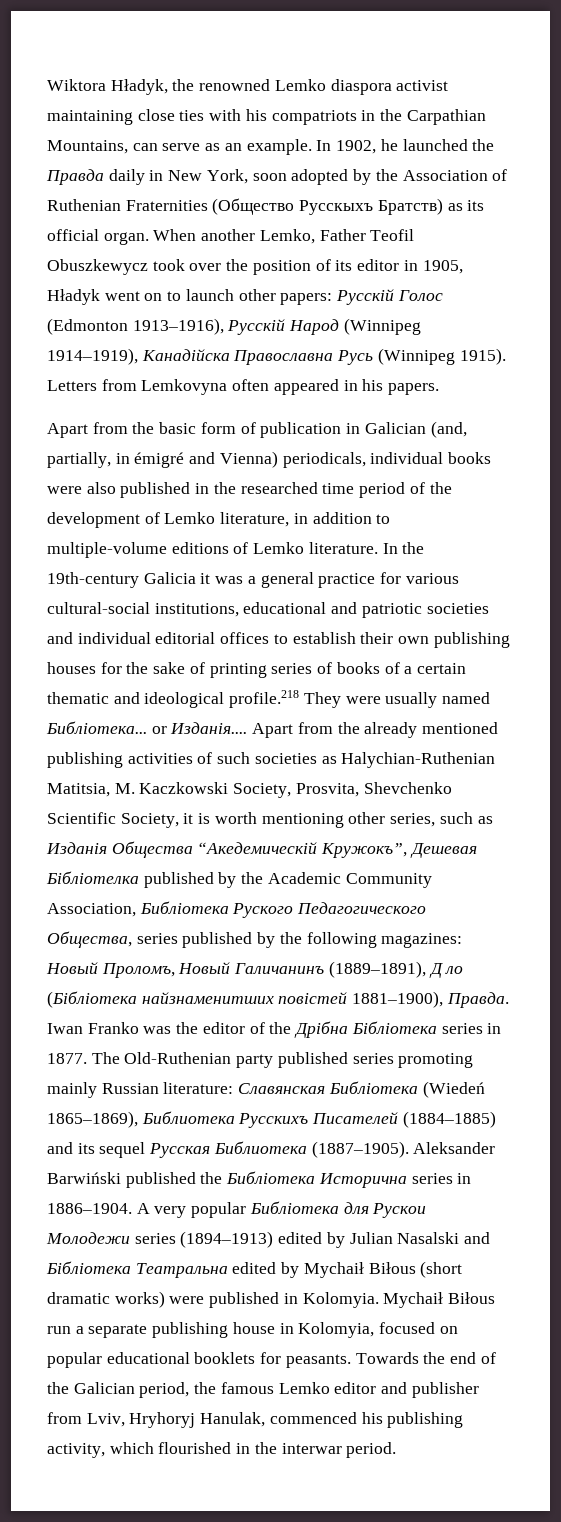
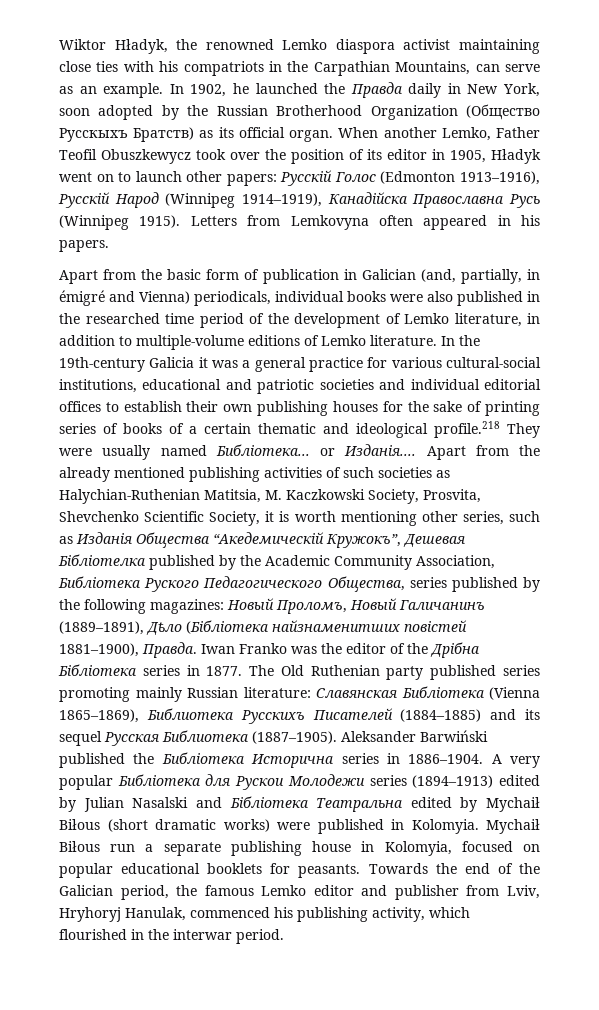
- Wiktora Hładyk, the renowned Lemko diaspora activist maintaining close ties with his compatriots in the Carpathian Mountains, can serve as an example.
+ Wiktor Hładyk, the renowned Lemko diaspora activist maintaining close ties with his compatriots in the Carpathian Mountains, can serve as an example.
- In 1902, he launched the Правда daily in New York, soon adopted by the Association of Ruthenian Fraternities (Oбщество Русскыхъ Братств) as its official organ.
+ In 1902, he launched the Правда daily in New York, soon adopted by the Russian Brotherhood Organization (Oбщество Русскыхъ Братств) as its official organ.
- Apart from the already mentioned publishing activities of such societies as Halychian-Ruthenian Matitsia, M. Kaczkowski Society, Prosvita, Shevchenko Scientific Society, it is worth mentioning other series, such as Изданія Общества “Акедемическій Кружокъ”, Дешевая Бібліотелка published by the Academic Community Association, Библіотека Руского Педагогического Общества, series published by the following magazines: Новый Проломъ, Новый Галичанинъ (1889–1891), Д ло (Бібліотека найзнаменитших повістей 1881–1900), Правда.
+ Apart from the already mentioned publishing activities of such societies as Halychian-Ruthenian Matitsia, M. Kaczkowski Society, Prosvita, Shevchenko Scientific Society, it is worth mentioning other series, such as Изданія Общества “Акедемическій Кружокъ”, Дешевая Бібліотелка published by the Academic Community Association, Библіотека Руского Педагогического Общества, series published by the following magazines: Новый Проломъ, Новый Галичанинъ (1889–1891), Дҍло (Бібліотека найзнаменитших повістей 1881–1900), Правда.
- The Old-Ruthenian party published series promoting mainly Russian literature: Славянская Библіотека (Wiedeń 1865–1869), Библиотека Русскихъ Писателей (1884–1885) and its sequel Русская Библиотека (1887–1905).
+ The Old Ruthenian party published series promoting mainly Russian literature: Славянская Библіотека (Vienna 1865–1869), Библиотека Русскихъ Писателей (1884–1885) and its sequel Русская Библиотека (1887–1905).

